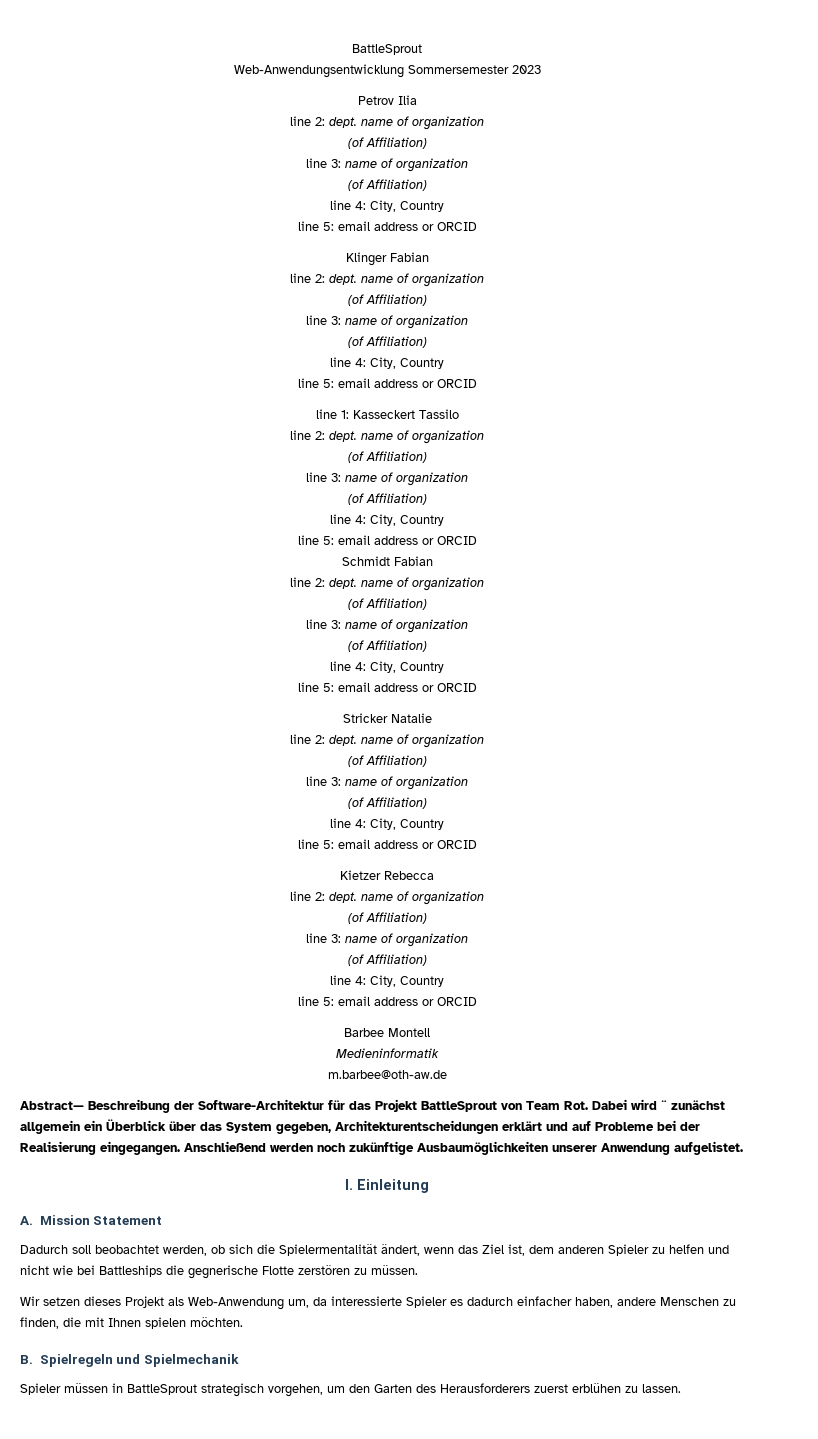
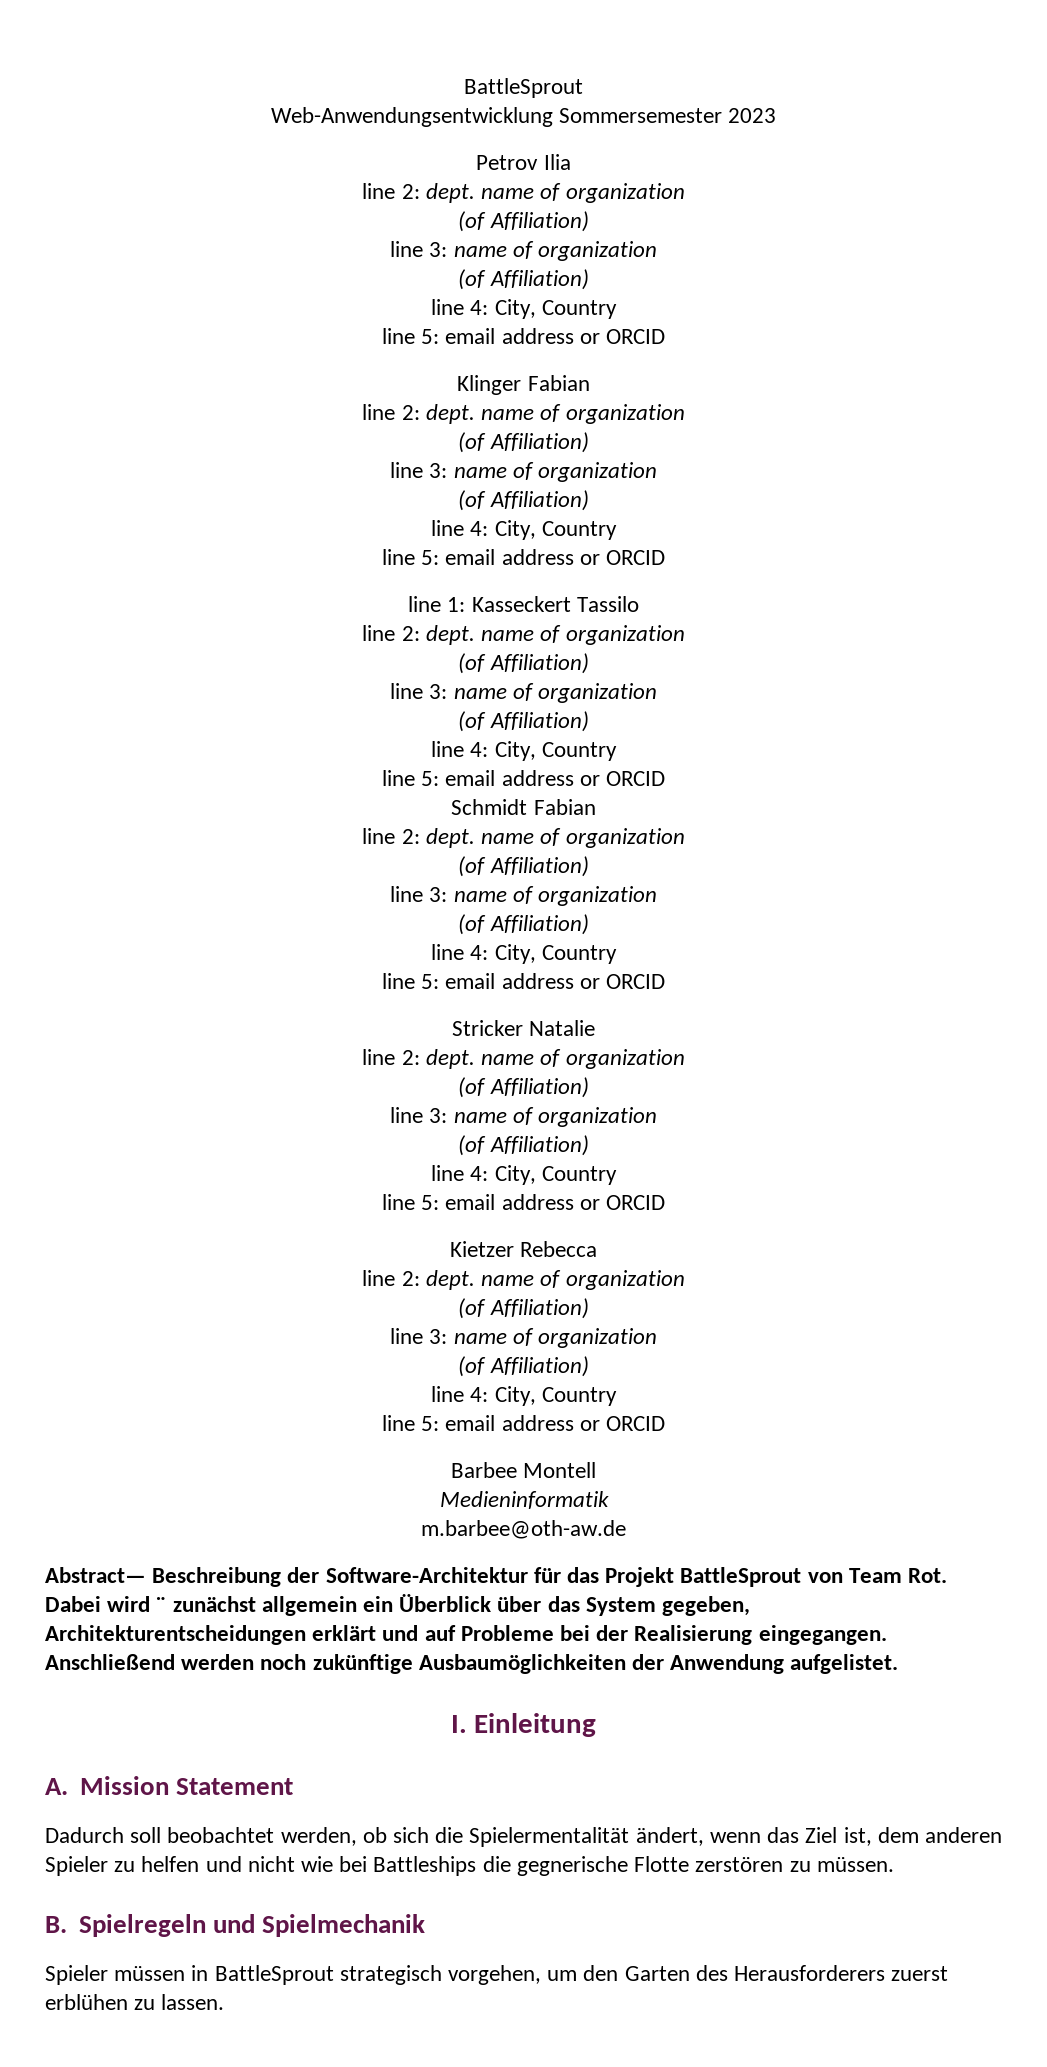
- Anschließend werden noch zukünftige Ausbaumöglichkeiten unserer Anwendung aufgelistet.
+ Anschließend werden noch zukünftige Ausbaumöglichkeiten der Anwendung aufgelistet.
- Wir setzen dieses Projekt als Web-Anwendung um, da interessierte Spieler es dadurch einfacher haben, andere Menschen zu finden, die mit Ihnen spielen möchten.

